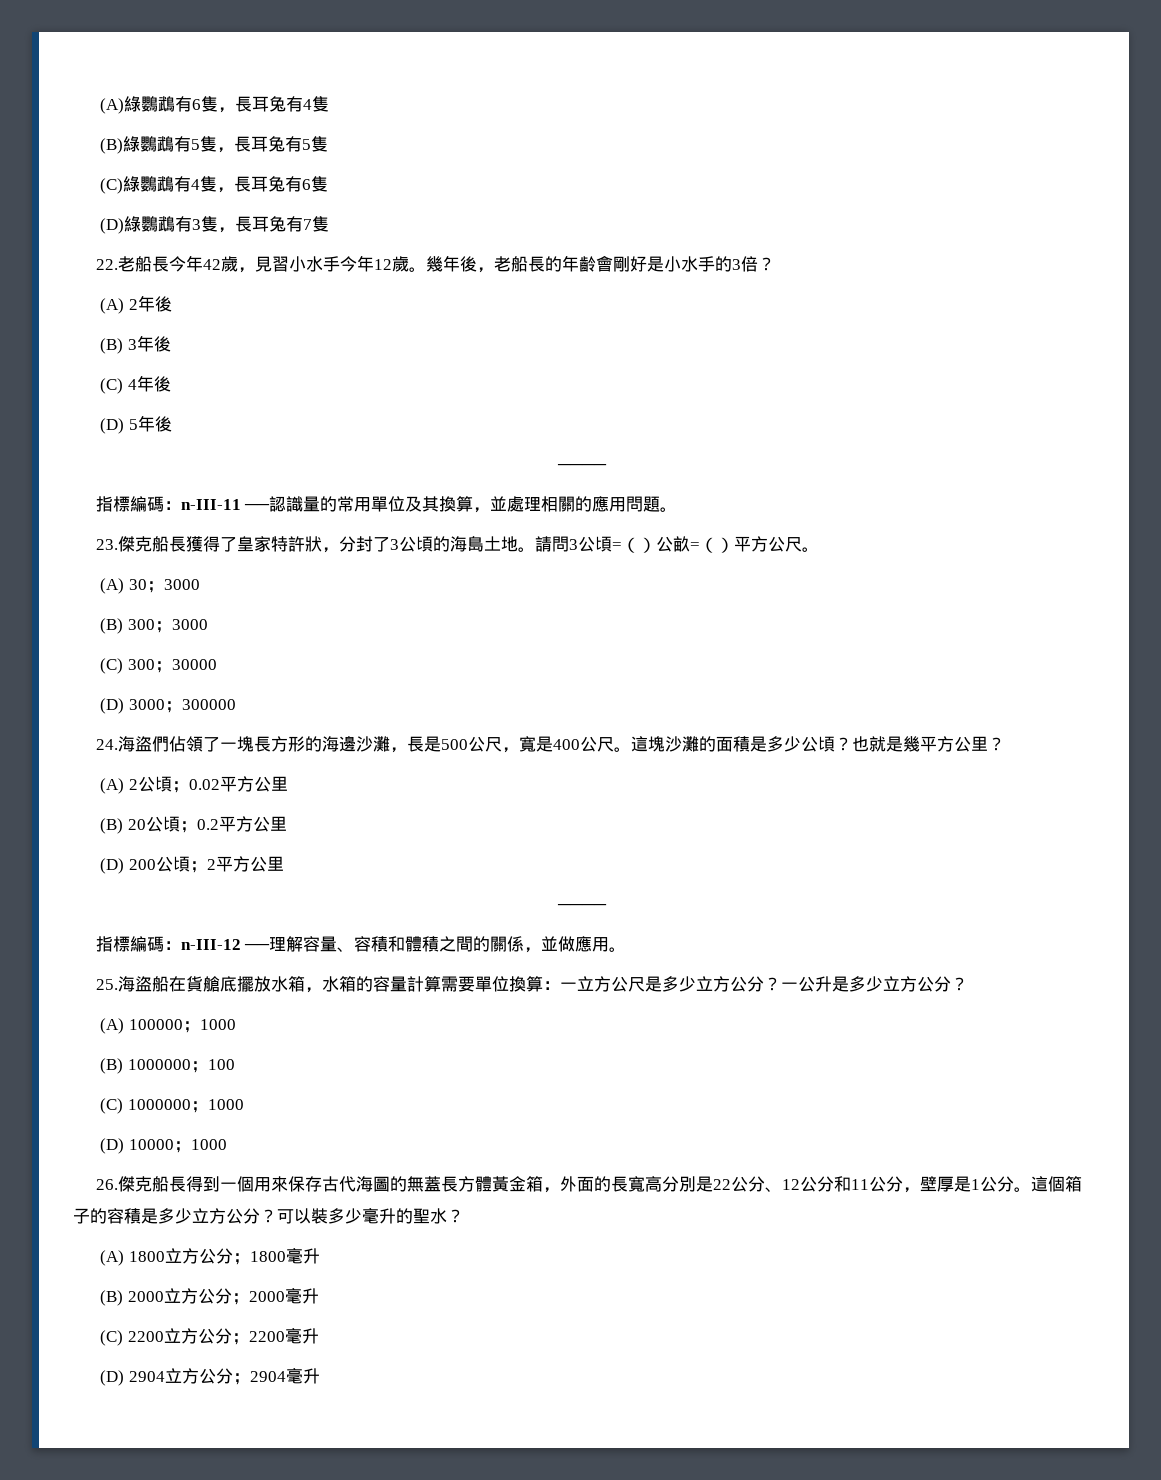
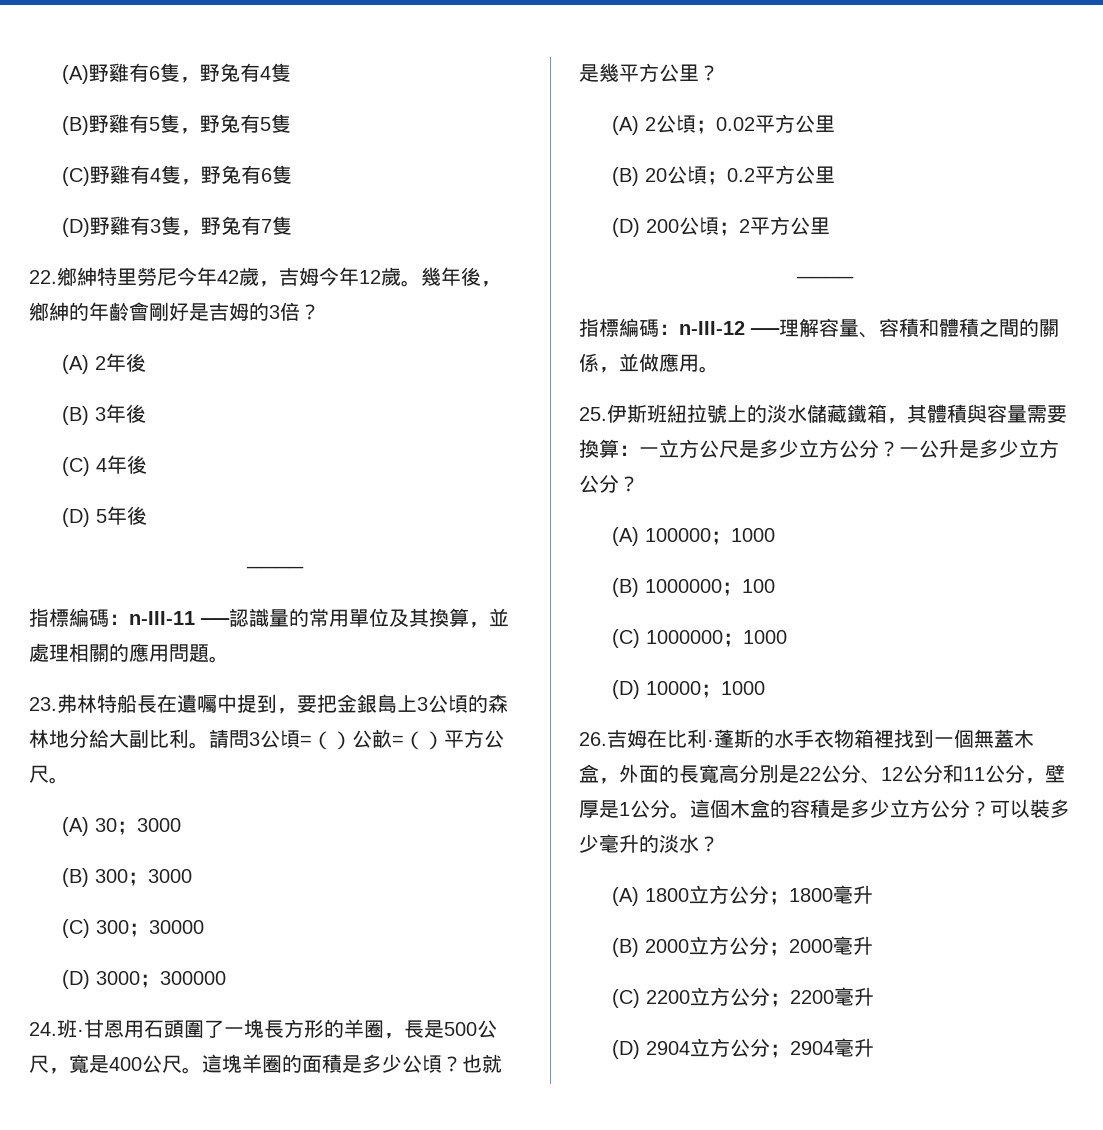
- (A)綠鸚鵡有6隻，長耳兔有4隻
+ (A)野雞有6隻，野兔有4隻
- (B)綠鸚鵡有5隻，長耳兔有5隻
+ (B)野雞有5隻，野兔有5隻
- (C)綠鸚鵡有4隻，長耳兔有6隻
+ (C)野雞有4隻，野兔有6隻
- (D)綠鸚鵡有3隻，長耳兔有7隻
+ (D)野雞有3隻，野兔有7隻
- 22.老船長今年42歲，見習小水手今年12歲。
+ 22.鄉紳特里勞尼今年42歲，吉姆今年12歲。
- 幾年後，老船長的年齡會剛好是小水手的3倍？
+ 幾年後，鄉紳的年齡會剛好是吉姆的3倍？
- 23.傑克船長獲得了皇家特許狀，分封了3公頃的海島土地。
+ 23.弗林特船長在遺囑中提到，要把金銀島上3公頃的森林地分給大副比利。
- 24.海盜們佔領了一塊長方形的海邊沙灘，長是500公尺，寬是400公尺。
+ 24.班·甘恩用石頭圍了一塊長方形的羊圈，長是500公尺，寬是400公尺。
- 這塊沙灘的面積是多少公頃？
+ 這塊羊圈的面積是多少公頃？
- 25.海盜船在貨艙底擺放水箱，水箱的容量計算需要單位換算：一立方公尺是多少立方公分？
+ 25.伊斯班紐拉號上的淡水儲藏鐵箱，其體積與容量需要換算：一立方公尺是多少立方公分？
- 26.傑克船長得到一個用來保存古代海圖的無蓋長方體黃金箱，外面的長寬高分別是22公分、12公分和11公分，壁厚是1公分。
+ 26.吉姆在比利·蓬斯的水手衣物箱裡找到一個無蓋木盒，外面的長寬高分別是22公分、12公分和11公分，壁厚是1公分。
- 這個箱子的容積是多少立方公分？
+ 這個木盒的容積是多少立方公分？
- 可以裝多少毫升的聖水？
+ 可以裝多少毫升的淡水？

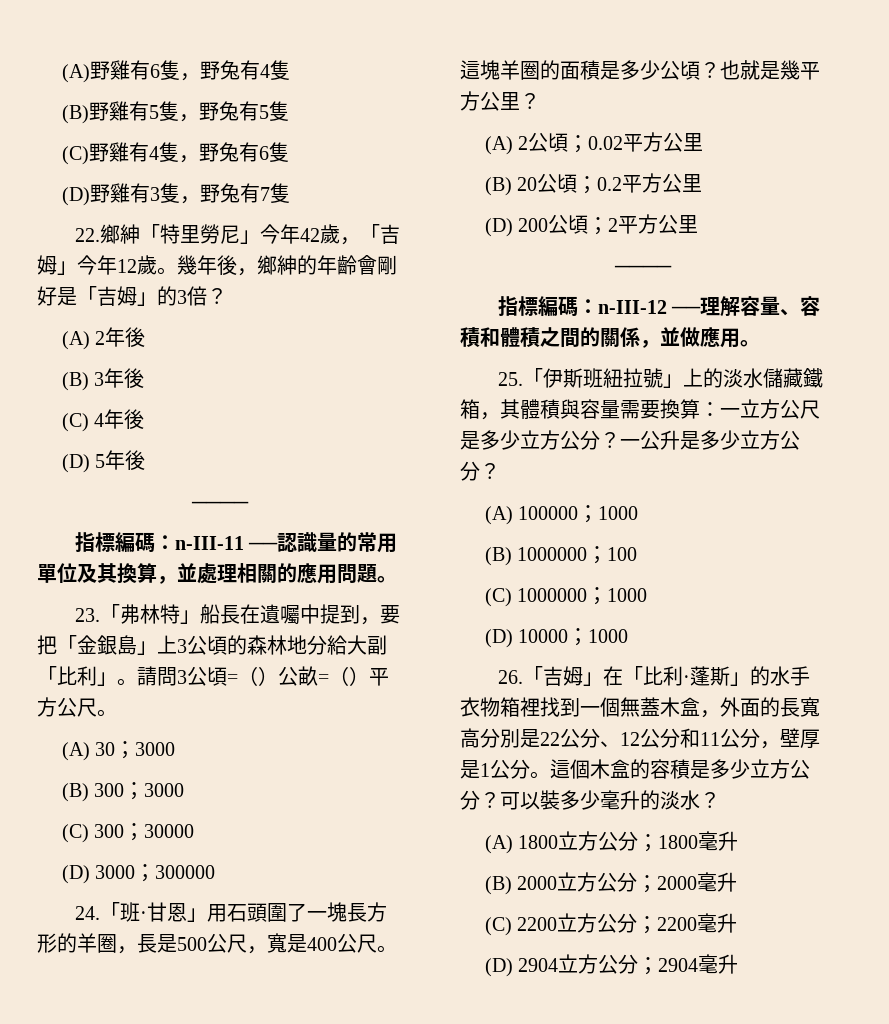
- 22.鄉紳特里勞尼今年42歲，吉姆今年12歲。
+ 22.鄉紳「特里勞尼」今年42歲，「吉姆」今年12歲。
- 幾年後，鄉紳的年齡會剛好是吉姆的3倍？
+ 幾年後，鄉紳的年齡會剛好是「吉姆」的3倍？
- 23.弗林特船長在遺囑中提到，要把金銀島上3公頃的森林地分給大副比利。
+ 23.「弗林特」船長在遺囑中提到，要把「金銀島」上3公頃的森林地分給大副「比利」。
- 24.班·甘恩用石頭圍了一塊長方形的羊圈，長是500公尺，寬是400公尺。
+ 24.「班·甘恩」用石頭圍了一塊長方形的羊圈，長是500公尺，寬是400公尺。
- 25.伊斯班紐拉號上的淡水儲藏鐵箱，其體積與容量需要換算：一立方公尺是多少立方公分？
+ 25.「伊斯班紐拉號」上的淡水儲藏鐵箱，其體積與容量需要換算：一立方公尺是多少立方公分？
- 26.吉姆在比利·蓬斯的水手衣物箱裡找到一個無蓋木盒，外面的長寬高分別是22公分、12公分和11公分，壁厚是1公分。
+ 26.「吉姆」在「比利·蓬斯」的水手衣物箱裡找到一個無蓋木盒，外面的長寬高分別是22公分、12公分和11公分，壁厚是1公分。

